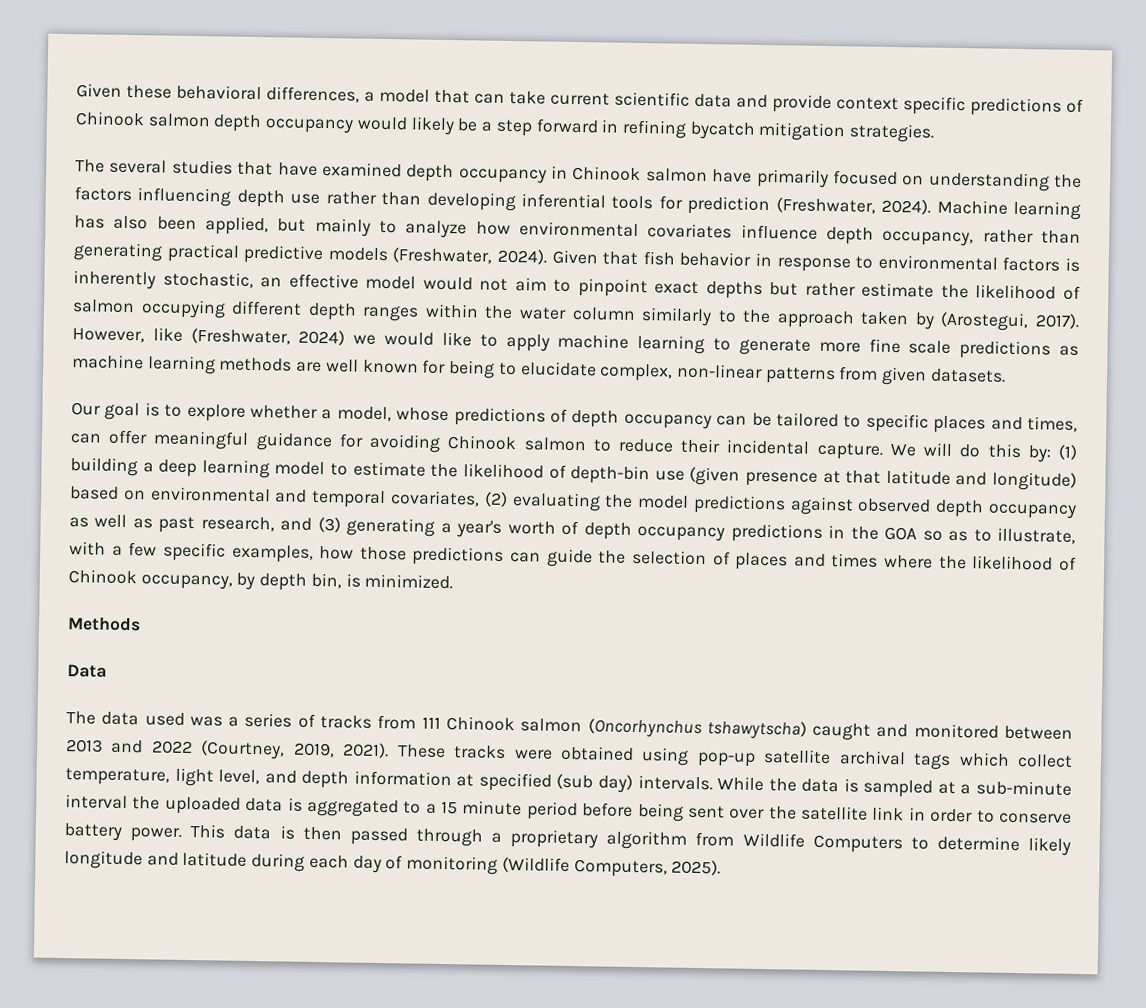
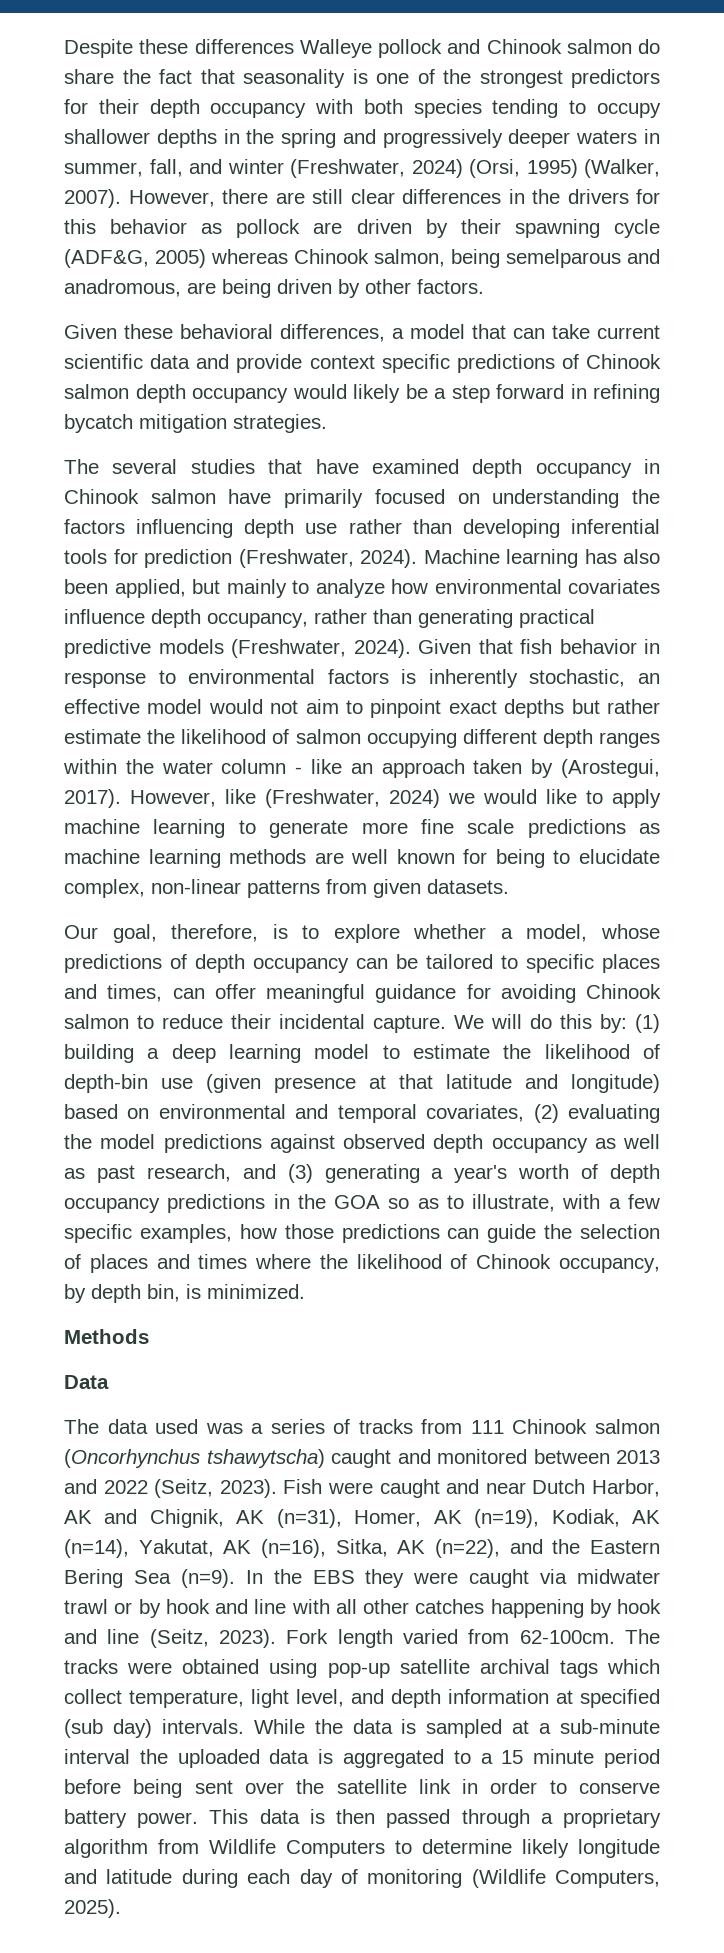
+ Despite these differences Walleye pollock and Chinook salmon do share the fact that seasonality is one of the strongest predictors for their depth occupancy with both species tending to occupy shallower depths in the spring and progressively deeper waters in summer, fall, and winter (Freshwater, 2024) (Orsi, 1995) (Walker, 2007). However, there are still clear differences in the drivers for this behavior as pollock are driven by their spawning cycle (ADF&G, 2005) whereas Chinook salmon, being semelparous and anadromous, are being driven by other factors.
- Given that fish behavior in response to environmental factors is inherently stochastic, an effective model would not aim to pinpoint exact depths but rather estimate the likelihood of salmon occupying different depth ranges within the water column similarly to the approach taken by (Arostegui, 2017).
+ Given that fish behavior in response to environmental factors is inherently stochastic, an effective model would not aim to pinpoint exact depths but rather estimate the likelihood of salmon occupying different depth ranges within the water column - like an approach taken by (Arostegui, 2017).
- Our goal is to explore whether a model, whose predictions of depth occupancy can be tailored to specific places and times, can offer meaningful guidance for avoiding Chinook salmon to reduce their incidental capture.
+ Our goal, therefore, is to explore whether a model, whose predictions of depth occupancy can be tailored to specific places and times, can offer meaningful guidance for avoiding Chinook salmon to reduce their incidental capture.
- The data used was a series of tracks from 111 Chinook salmon (Oncorhynchus tshawytscha) caught and monitored between 2013 and 2022 (Courtney, 2019, 2021). These tracks were obtained using pop-up satellite archival tags which collect temperature, light level, and depth information at specified (sub day) intervals.
+ The data used was a series of tracks from 111 Chinook salmon (Oncorhynchus tshawytscha) caught and monitored between 2013 and 2022 (Seitz, 2023). Fish were caught and near Dutch Harbor, AK and Chignik, AK (n=31), Homer, AK (n=19), Kodiak, AK (n=14), Yakutat, AK (n=16), Sitka, AK (n=22), and the Eastern Bering Sea (n=9). In the EBS they were caught via midwater trawl or by hook and line with all other catches happening by hook and line (Seitz, 2023). Fork length varied from 62-100cm. The tracks were obtained using pop-up satellite archival tags which collect temperature, light level, and depth information at specified (sub day) intervals.

